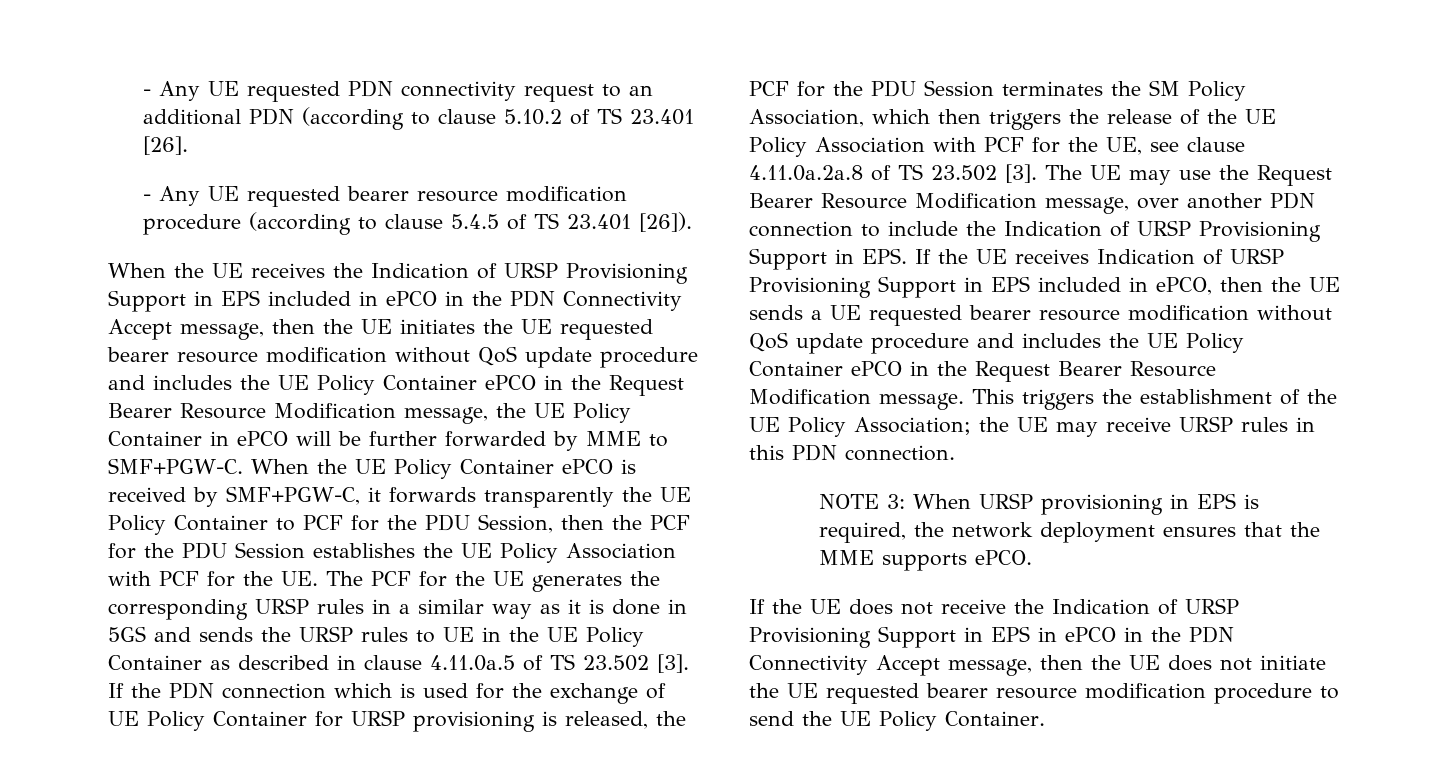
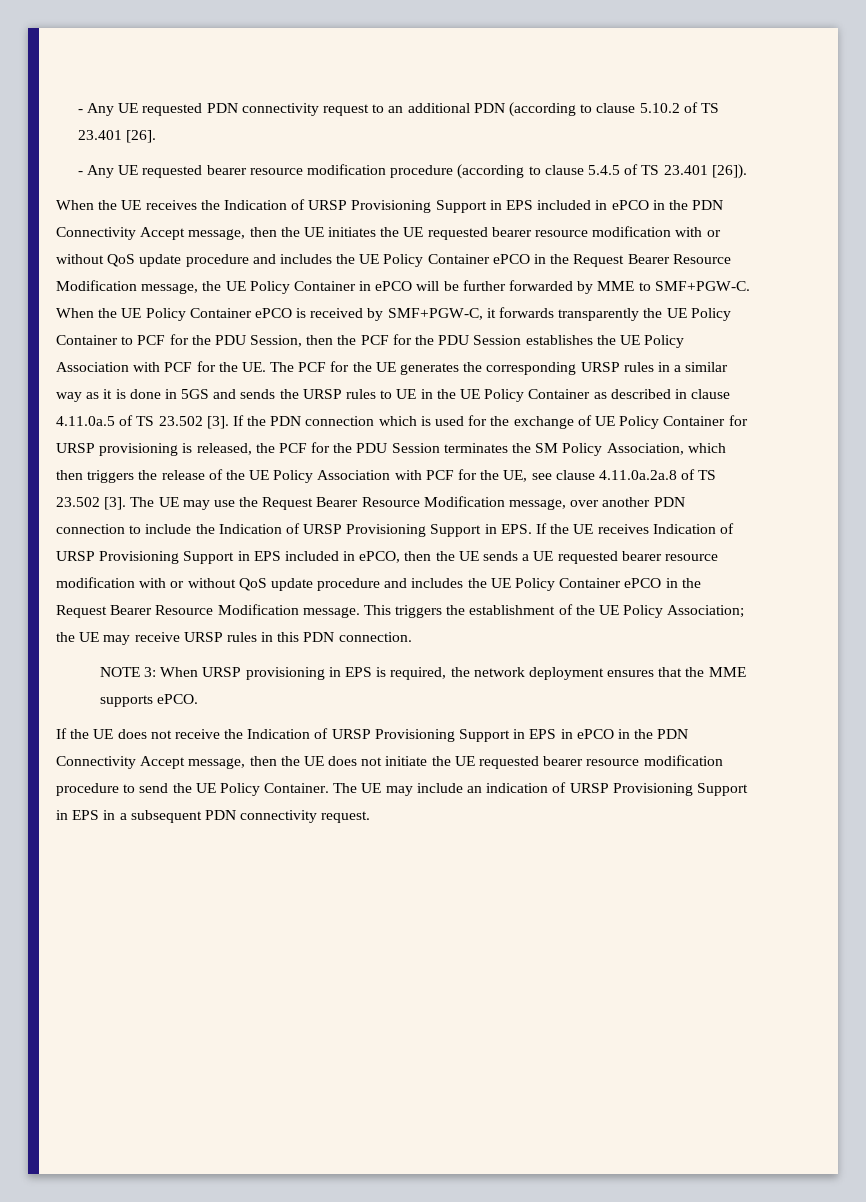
- When the UE receives the Indication of URSP Provisioning Support in EPS included in ePCO in the PDN Connectivity Accept message, then the UE initiates the UE requested bearer resource modification without QoS update procedure and includes the UE Policy Container ePCO in the Request Bearer Resource Modification message, the UE Policy Container in ePCO will be further forwarded by MME to SMF+PGW-C.
+ When the UE receives the Indication of URSP Provisioning Support in EPS included in ePCO in the PDN Connectivity Accept message, then the UE initiates the UE requested bearer resource modification with or without QoS update procedure and includes the UE Policy Container ePCO in the Request Bearer Resource Modification message, the UE Policy Container in ePCO will be further forwarded by MME to SMF+PGW-C.
- The UE may use the Request Bearer Resource Modification message, over another PDN connection to include the Indication of URSP Provisioning Support in EPS. If the UE receives Indication of URSP Provisioning Support in EPS included in ePCO, then the UE sends a UE requested bearer resource modification without QoS update procedure and includes the UE Policy Container ePCO in the Request Bearer Resource Modification message.
+ The UE may use the Request Bearer Resource Modification message, over another PDN connection to include the Indication of URSP Provisioning Support in EPS. If the UE receives Indication of URSP Provisioning Support in EPS included in ePCO, then the UE sends a UE requested bearer resource modification with or without QoS update procedure and includes the UE Policy Container ePCO in the Request Bearer Resource Modification message.
+ The UE may include an indication of URSP Provisioning Support in EPS in a subsequent PDN connectivity request.

